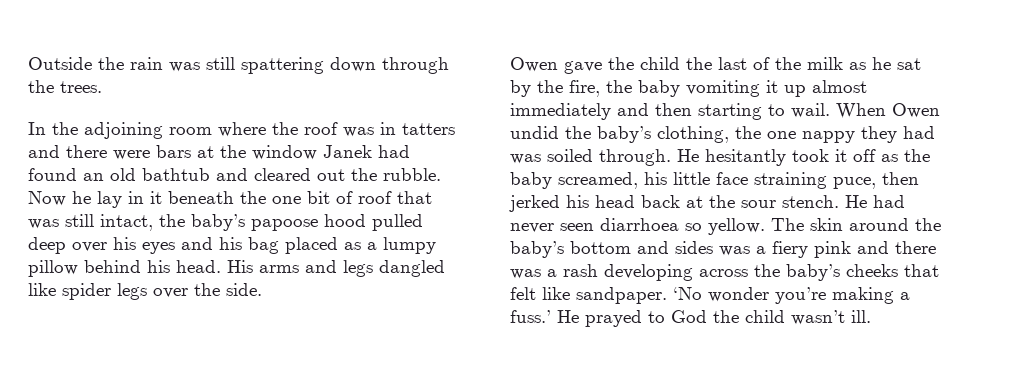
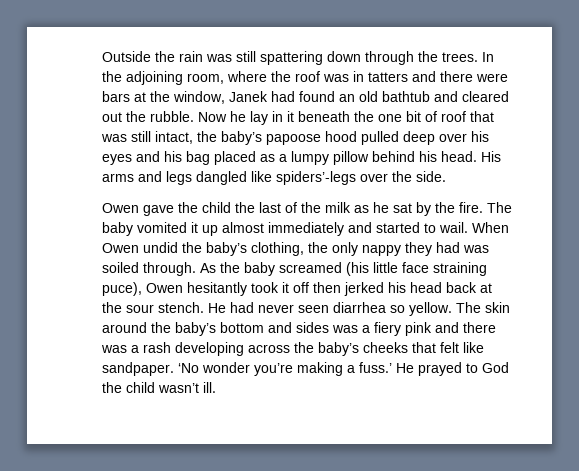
- Outside the rain was still spattering down through the trees.
- In the adjoining room where the roof was in tatters and there were bars at the window Janek had found an old bathtub and cleared out the rubble.
+ Outside the rain was still spattering down through the trees. In the adjoining room, where the roof was in tatters and there were bars at the window, Janek had found an old bathtub and cleared out the rubble.
- His arms and legs dangled like spider legs over the side.
+ His arms and legs dangled like spiders’-legs over the side.
- Owen gave the child the last of the milk as he sat by the fire, the baby vomiting it up almost immediately and then starting to wail.
+ Owen gave the child the last of the milk as he sat by the fire. The baby vomited it up almost immediately and started to wail.
- When Owen undid the baby’s clothing, the one nappy they had was soiled through.
+ When Owen undid the baby’s clothing, the only nappy they had was soiled through.
- He hesitantly took it off as the baby screamed, his little face straining puce, then jerked his head back at the sour stench.
+ As the baby screamed (his little face straining puce), Owen hesitantly took it off then jerked his head back at the sour stench.
- He had never seen diarrhoea so yellow.
+ He had never seen diarrhea so yellow.

